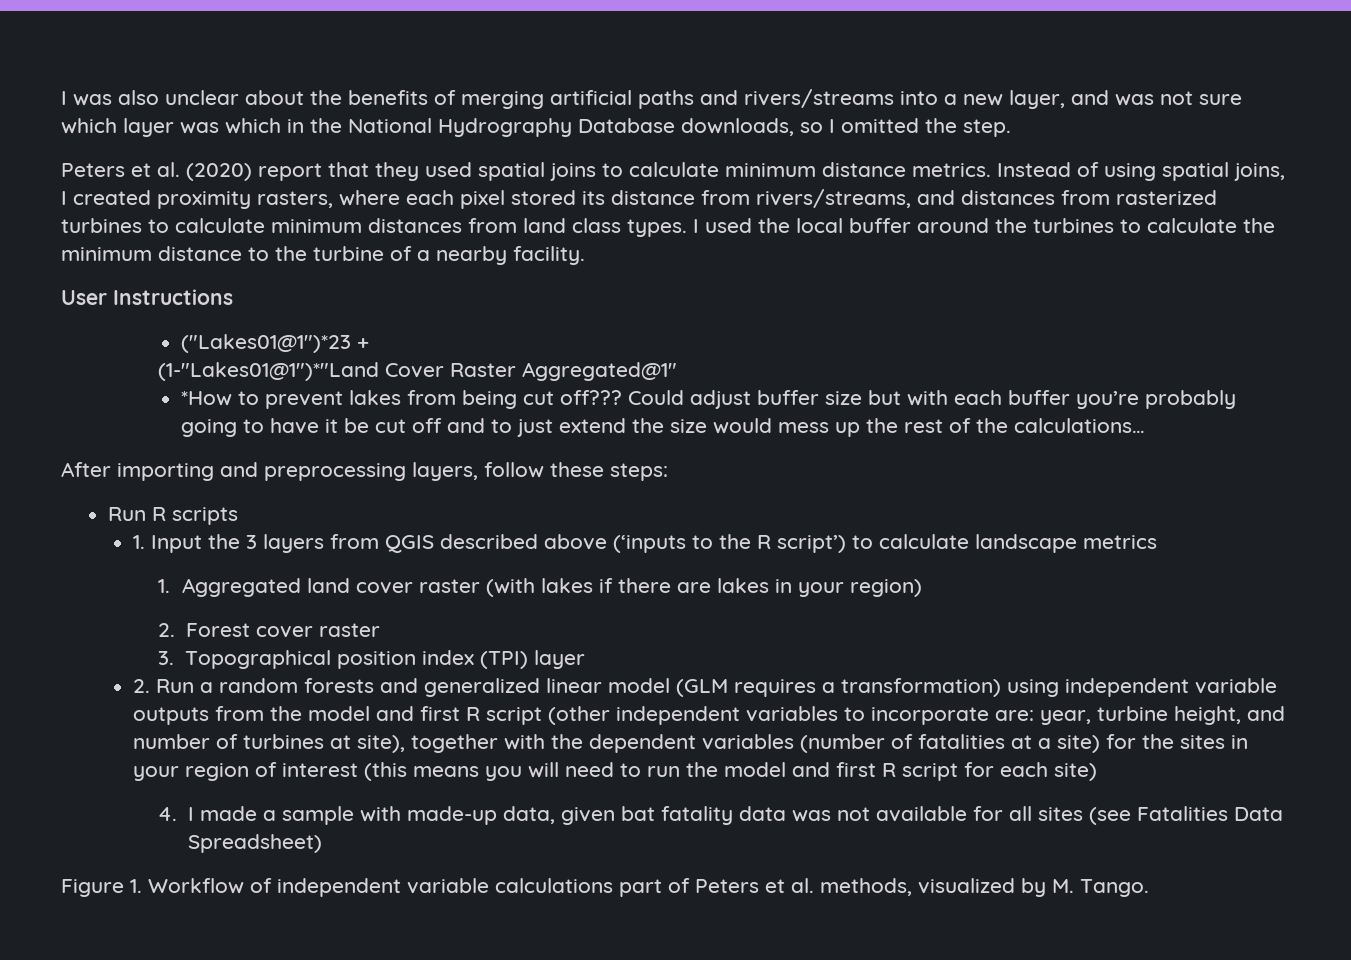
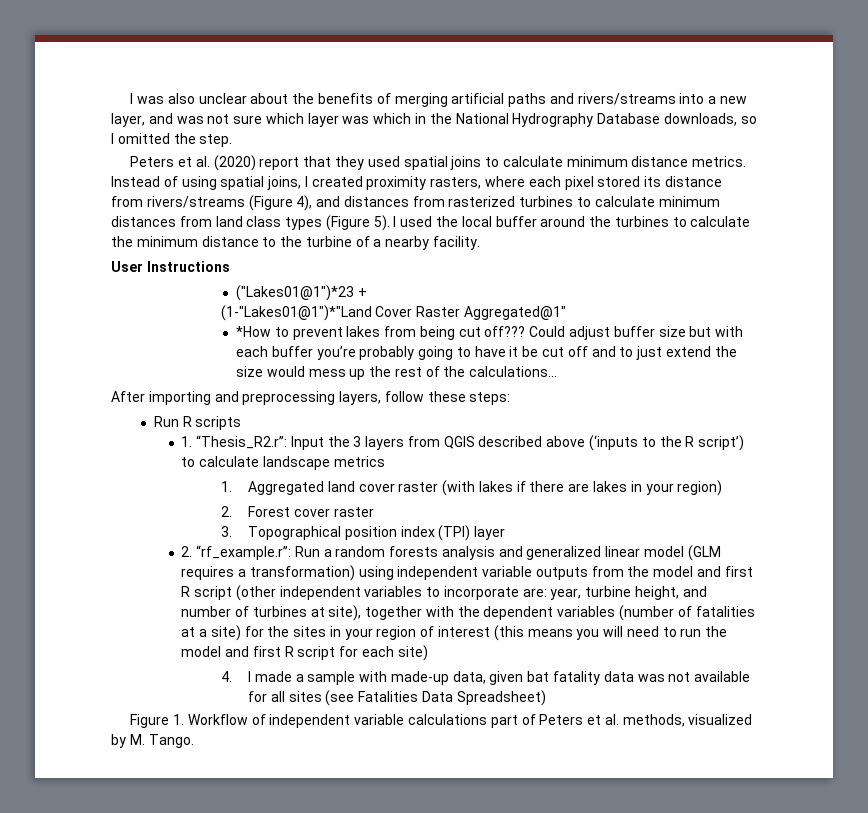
- Instead of using spatial joins, I created proximity rasters, where each pixel stored its distance from rivers/streams, and distances from rasterized turbines to calculate minimum distances from land class types.
+ Instead of using spatial joins, I created proximity rasters, where each pixel stored its distance from rivers/streams (Figure 4), and distances from rasterized turbines to calculate minimum distances from land class types (Figure 5).
- 1. Input the 3 layers from QGIS described above (‘inputs to the R script’) to calculate landscape metrics
+ 1. “Thesis_R2.r”: Input the 3 layers from QGIS described above (‘inputs to the R script’) to calculate landscape metrics
- 2. Run a random forests and generalized linear model (GLM requires a transformation) using independent variable outputs from the model and first R script (other independent variables to incorporate are:
+ 2. “rf_example.r”: Run a random forests analysis and generalized linear model (GLM requires a transformation) using independent variable outputs from the model and first R script (other independent variables to incorporate are:

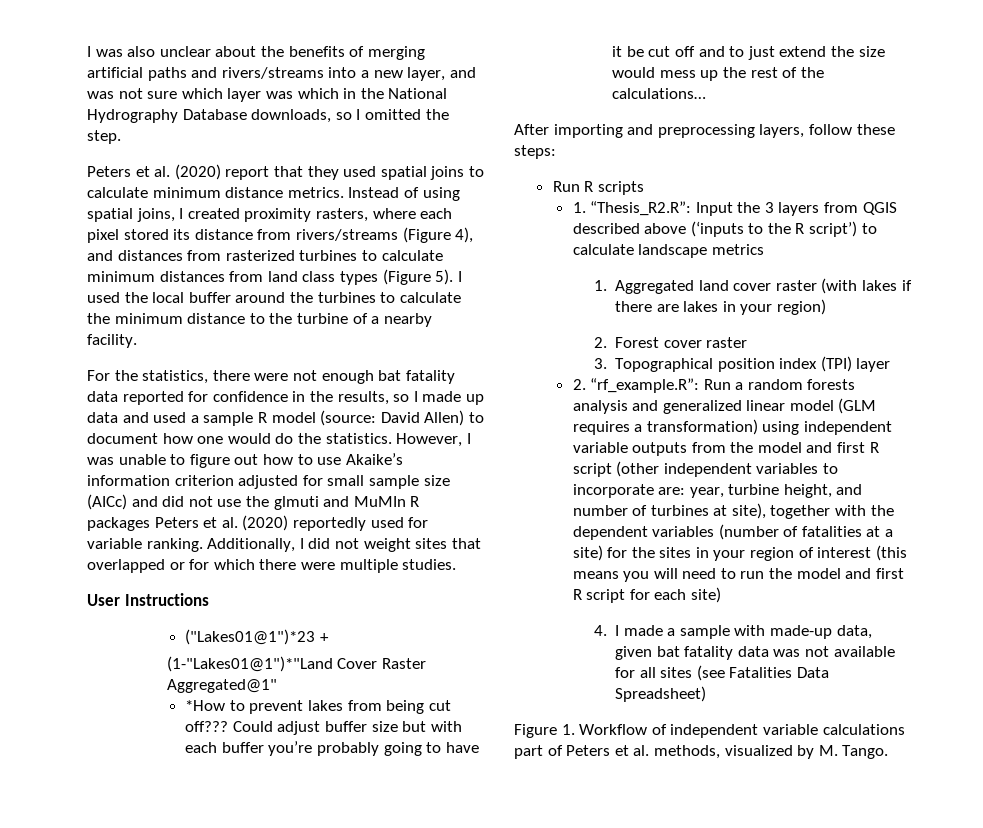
+ For the statistics, there were not enough bat fatality data reported for confidence in the results, so I made up data and used a sample R model (source: David Allen) to document how one would do the statistics. However, I was unable to figure out how to use Akaike’s information criterion adjusted for small sample size (AICc) and did not use the glmuti and MuMIn R packages Peters et al. (2020) reportedly used for variable ranking. Additionally, I did not weight sites that overlapped or for which there were multiple studies.
- 1. “Thesis_R2.r”: Input the 3 layers from QGIS described above (‘inputs to the R script’) to calculate landscape metrics
+ 1. “Thesis_R2.R”: Input the 3 layers from QGIS described above (‘inputs to the R script’) to calculate landscape metrics
- 2. “rf_example.r”:
+ 2. “rf_example.R”:

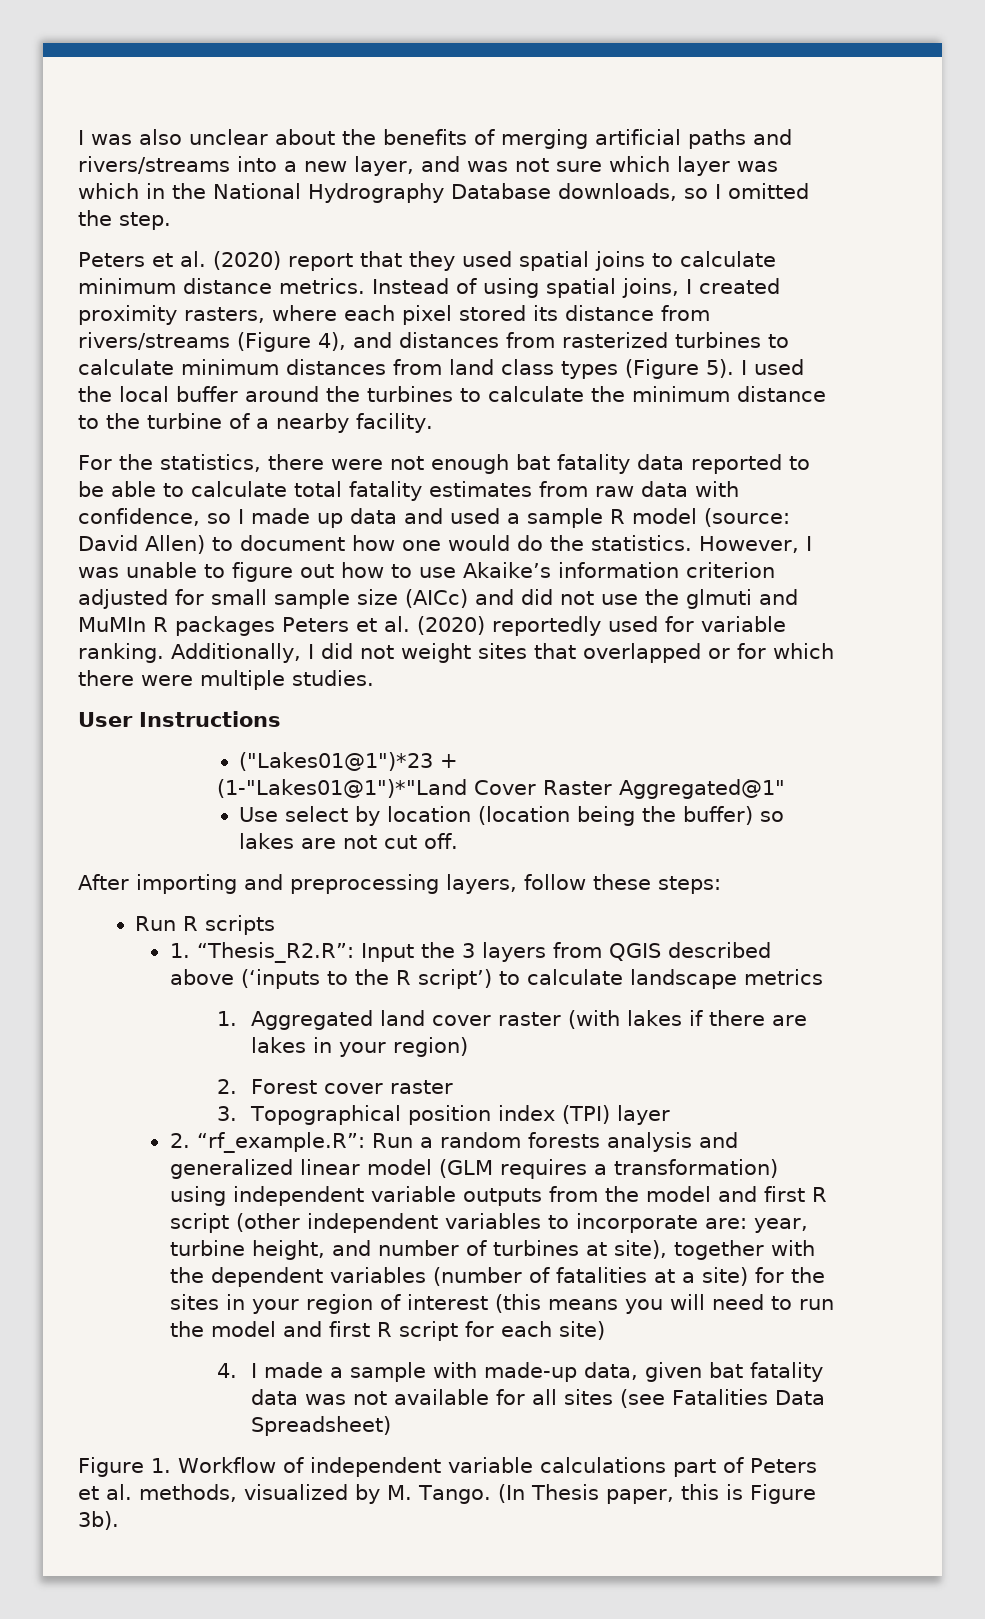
- For the statistics, there were not enough bat fatality data reported for confidence in the results, so I made up data and used a sample R model (source: David Allen) to document how one would do the statistics.
+ For the statistics, there were not enough bat fatality data reported to be able to calculate total fatality estimates from raw data with confidence, so I made up data and used a sample R model (source: David Allen) to document how one would do the statistics.
- *How to prevent lakes from being cut off??? Could adjust buffer size but with each buffer you’re probably going to have it be cut off and to just extend the size would mess up the rest of the calculations…
+ Use select by location (location being the buffer) so lakes are not cut off.
+ (In Thesis paper, this is Figure 3b).

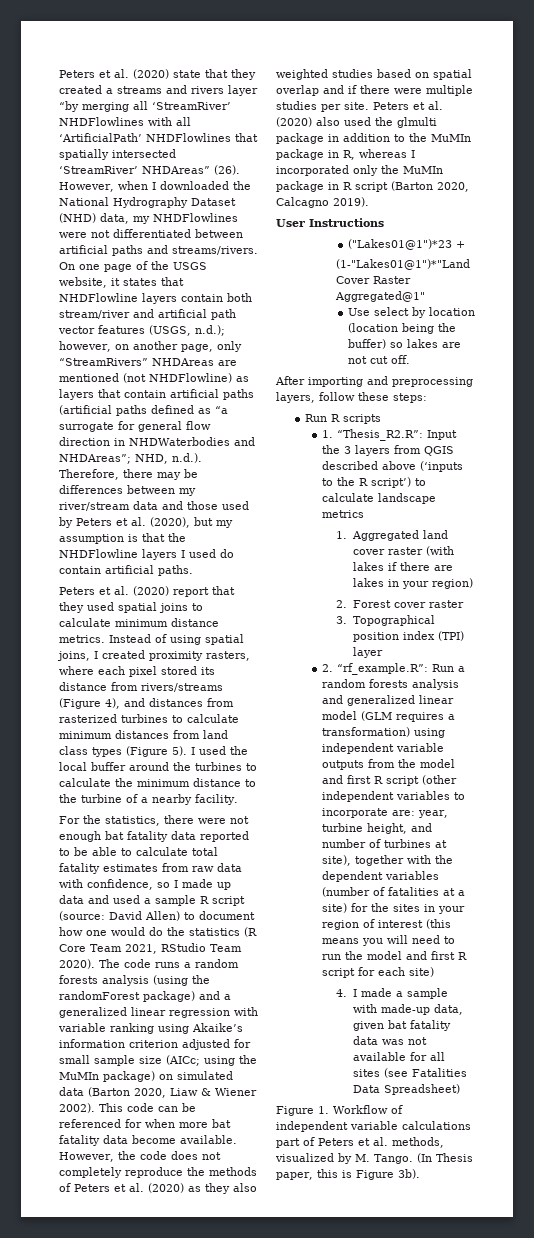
- I was also unclear about the benefits of merging artificial paths and rivers/streams into a new layer, and was not sure which layer was which in the National Hydrography Database downloads, so I omitted the step.
+ Peters et al. (2020) state that they created a streams and rivers layer “by merging all ‘StreamRiver’ NHDFlowlines with all ‘ArtificialPath’ NHDFlowlines that spatially intersected ‘StreamRiver’ NHDAreas” (26). However, when I downloaded the National Hydrography Dataset (NHD) data, my NHDFlowlines were not differentiated between artificial paths and streams/rivers. On one page of the USGS website, it states that NHDFlowline layers contain both stream/river and artificial path vector features (USGS, n.d.); however, on another page, only “StreamRivers” NHDAreas are mentioned (not NHDFlowline) as layers that contain artificial paths (artificial paths defined as “a surrogate for general flow direction in NHDWaterbodies and NHDAreas”; NHD, n.d.). Therefore, there may be differences between my river/stream data and those used by Peters et al. (2020), but my assumption is that the NHDFlowline layers I used do contain artificial paths.
- For the statistics, there were not enough bat fatality data reported to be able to calculate total fatality estimates from raw data with confidence, so I made up data and used a sample R model (source: David Allen) to document how one would do the statistics. However, I was unable to figure out how to use Akaike’s information criterion adjusted for small sample size (AICc) and did not use the glmuti and MuMIn R packages Peters et al. (2020) reportedly used for variable ranking. Additionally, I did not weight sites that overlapped or for which there were multiple studies.
+ For the statistics, there were not enough bat fatality data reported to be able to calculate total fatality estimates from raw data with confidence, so I made up data and used a sample R script (source: David Allen) to document how one would do the statistics (R Core Team 2021, RStudio Team 2020). The code runs a random forests analysis (using the randomForest package) and a generalized linear regression with variable ranking using Akaike’s information criterion adjusted for small sample size (AICc; using the MuMIn package) on simulated data (Barton 2020, Liaw & Wiener 2002). This code can be referenced for when more bat fatality data become available. However, the code does not completely reproduce the methods of Peters et al. (2020) as they also weighted studies based on spatial overlap and if there were multiple studies per site. Peters et al. (2020) also used the glmulti package in addition to the MuMIn package in R, whereas I incorporated only the MuMIn package in R script (Barton 2020, Calcagno 2019).

